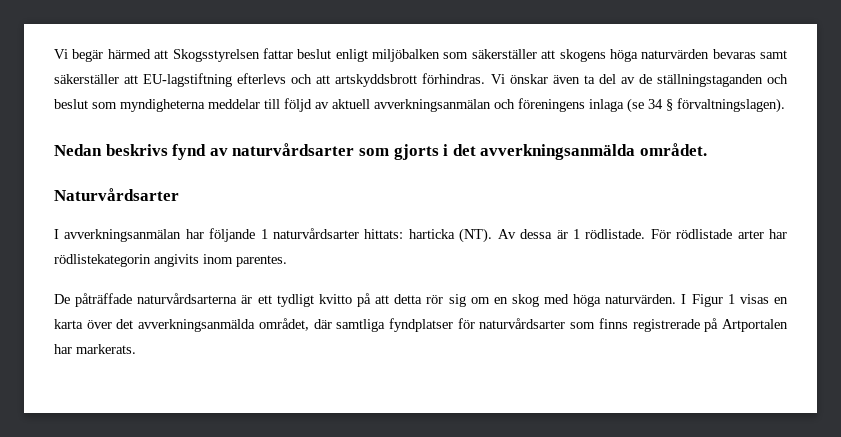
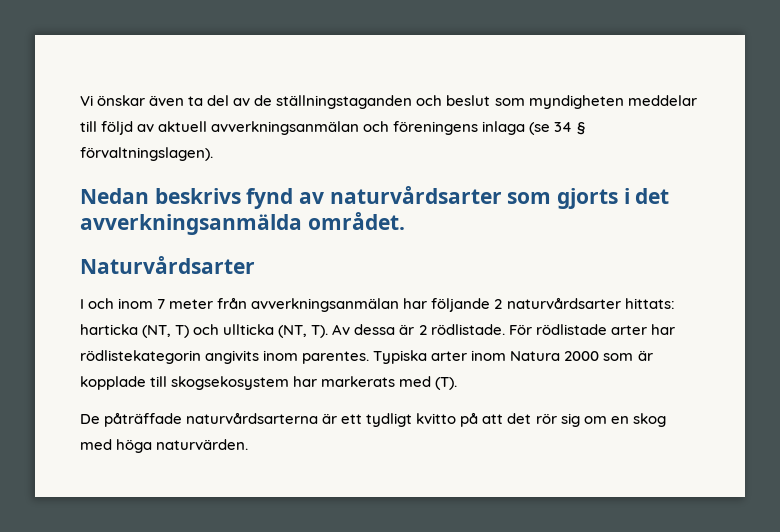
- Vi begär härmed att Skogsstyrelsen fattar beslut enligt miljöbalken som säkerställer att skogens höga naturvärden bevaras samt säkerställer att EU-lagstiftning efterlevs och att artskyddsbrott förhindras. Vi önskar även ta del av de ställningstaganden och beslut som myndigheterna meddelar till följd av aktuell avverkningsanmälan och föreningens inlaga (se 34 § förvaltningslagen).
+ Vi önskar även ta del av de ställningstaganden och beslut som myndigheten meddelar till följd av aktuell avverkningsanmälan och föreningens inlaga (se 34 § förvaltningslagen).
- I avverkningsanmälan har följande 1 naturvårdsarter hittats: harticka (NT). Av dessa är 1 rödlistade.
+ I och inom 7 meter från avverkningsanmälan har följande 2 naturvårdsarter hittats: harticka (NT, T) och ullticka (NT, T). Av dessa är 2 rödlistade.
+ Typiska arter inom Natura 2000 som är kopplade till skogsekosystem har markerats med (T).
- De påträffade naturvårdsarterna är ett tydligt kvitto på att detta rör sig om en skog med höga naturvärden. I Figur 1 visas en karta över det avverkningsanmälda området, där samtliga fyndplatser för naturvårdsarter som finns registrerade på Artportalen har markerats.
+ De påträffade naturvårdsarterna är ett tydligt kvitto på att det rör sig om en skog med höga naturvärden.

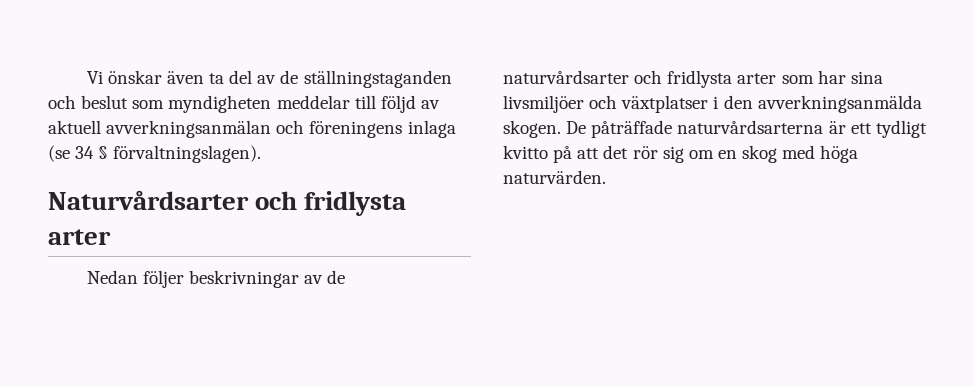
- Nedan beskrivs fynd av naturvårdsarter som gjorts i det avverkningsanmälda området.
- Naturvårdsarter
- I och inom 7 meter från avverkningsanmälan har följande 2 naturvårdsarter hittats: harticka (NT, T) och ullticka (NT, T). Av dessa är 2 rödlistade. För rödlistade arter har rödlistekategorin angivits inom parentes. Typiska arter inom Natura 2000 som är kopplade till skogsekosystem har markerats med (T).
- De påträffade naturvårdsarterna är ett tydligt kvitto på att det rör sig om en skog med höga naturvärden.
+ Naturvårdsarter och fridlysta arter
+ Nedan följer beskrivningar av de naturvårdsarter och fridlysta arter som har sina livsmiljöer och växtplatser i den avverkningsanmälda skogen. De påträffade naturvårdsarterna är ett tydligt kvitto på att det rör sig om en skog med höga naturvärden.

